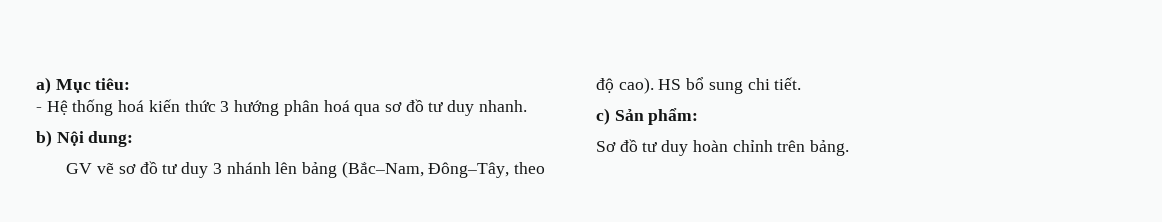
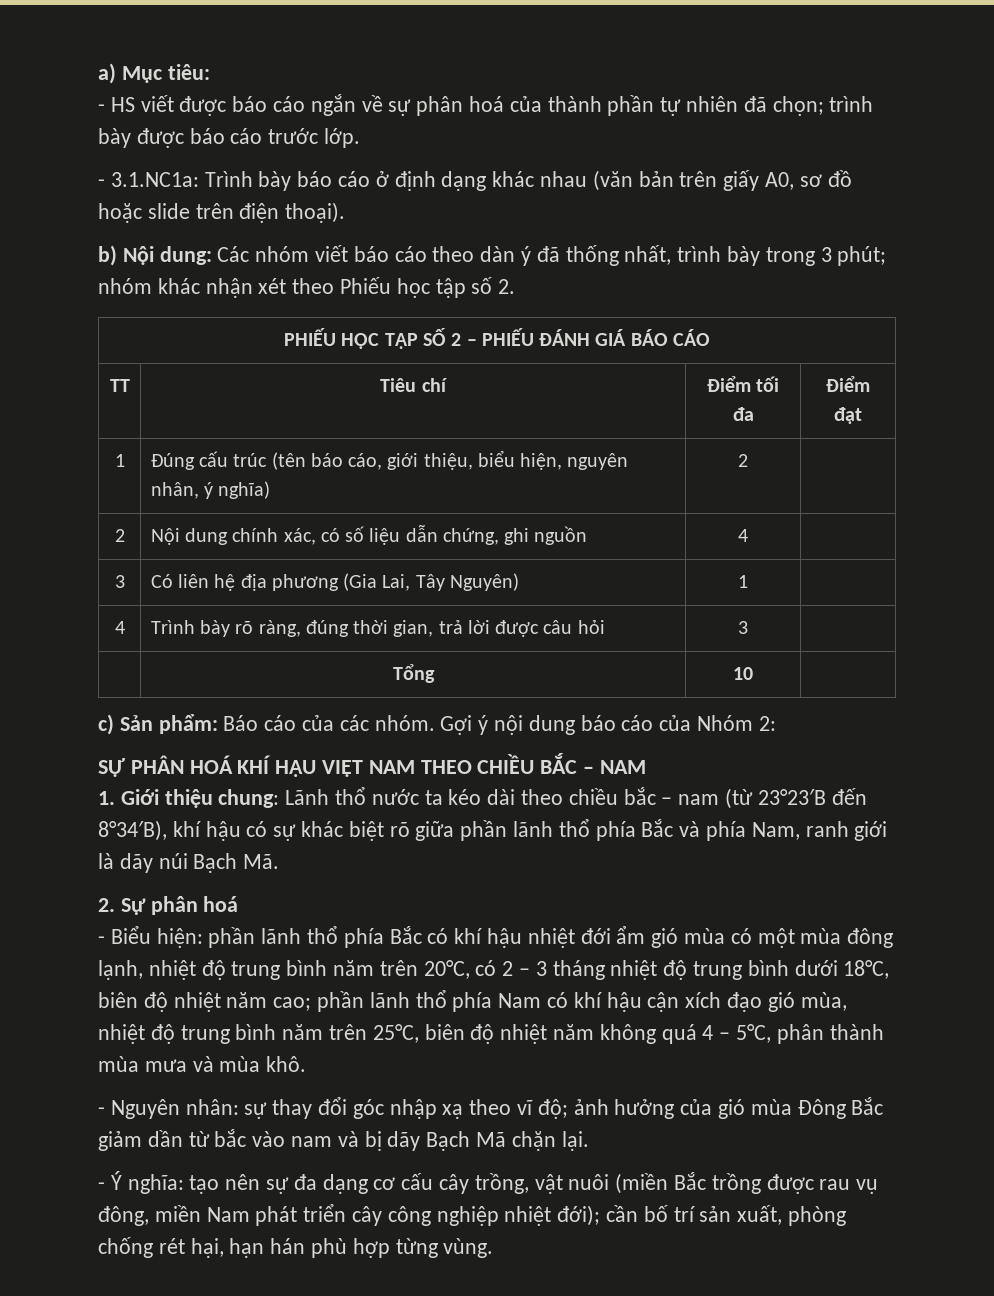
- - Hệ thống hoá kiến thức 3 hướng phân hoá qua sơ đồ tư duy nhanh.
- b) Nội dung:
- GV vẽ sơ đồ tư duy 3 nhánh lên bảng (Bắc–Nam, Đông–Tây, theo độ cao). HS bổ sung chi tiết.
- c) Sản phẩm:
- Sơ đồ tư duy hoàn chỉnh trên bảng.
+ - HS viết được báo cáo ngắn về sự phân hoá của thành phần tự nhiên đã chọn; trình bày được báo cáo trước lớp.
+ - 3.1.NC1a: Trình bày báo cáo ở định dạng khác nhau (văn bản trên giấy A0, sơ đồ hoặc slide trên điện thoại).
+ b) Nội dung: Các nhóm viết báo cáo theo dàn ý đã thống nhất, trình bày trong 3 phút; nhóm khác nhận xét theo Phiếu học tập số 2.
+ PHIẾU HỌC TẬP SỐ 2 – PHIẾU ĐÁNH GIÁ BÁO CÁO
+ TT | Tiêu chí | Điểm tối đa | Điểm đạt
+ 1 | Đúng cấu trúc (tên báo cáo, giới thiệu, biểu hiện, nguyên nhân, ý nghĩa) | 2 |
+ 2 | Nội dung chính xác, có số liệu dẫn chứng, ghi nguồn | 4 |
+ 3 | Có liên hệ địa phương (Gia Lai, Tây Nguyên) | 1 |
+ 4 | Trình bày rõ ràng, đúng thời gian, trả lời được câu hỏi | 3 |
+ | Tổng | 10 |
+ c) Sản phẩm: Báo cáo của các nhóm. Gợi ý nội dung báo cáo của Nhóm 2:
+ SỰ PHÂN HOÁ KHÍ HẬU VIỆT NAM THEO CHIỀU BẮC – NAM
+ 1. Giới thiệu chung: Lãnh thổ nước ta kéo dài theo chiều bắc – nam (từ 23°23′B đến 8°34′B), khí hậu có sự khác biệt rõ giữa phần lãnh thổ phía Bắc và phía Nam, ranh giới là dãy núi Bạch Mã.
+ 2. Sự phân hoá
+ - Biểu hiện: phần lãnh thổ phía Bắc có khí hậu nhiệt đới ẩm gió mùa có một mùa đông lạnh, nhiệt độ trung bình năm trên 20°C, có 2 – 3 tháng nhiệt độ trung bình dưới 18°C, biên độ nhiệt năm cao; phần lãnh thổ phía Nam có khí hậu cận xích đạo gió mùa, nhiệt độ trung bình năm trên 25°C, biên độ nhiệt năm không quá 4 – 5°C, phân thành mùa mưa và mùa khô.
+ - Nguyên nhân: sự thay đổi góc nhập xạ theo vĩ độ; ảnh hưởng của gió mùa Đông Bắc giảm dần từ bắc vào nam và bị dãy Bạch Mã chặn lại.
+ - Ý nghĩa: tạo nên sự đa dạng cơ cấu cây trồng, vật nuôi (miền Bắc trồng được rau vụ đông, miền Nam phát triển cây công nghiệp nhiệt đới); cần bố trí sản xuất, phòng chống rét hại, hạn hán phù hợp từng vùng.

